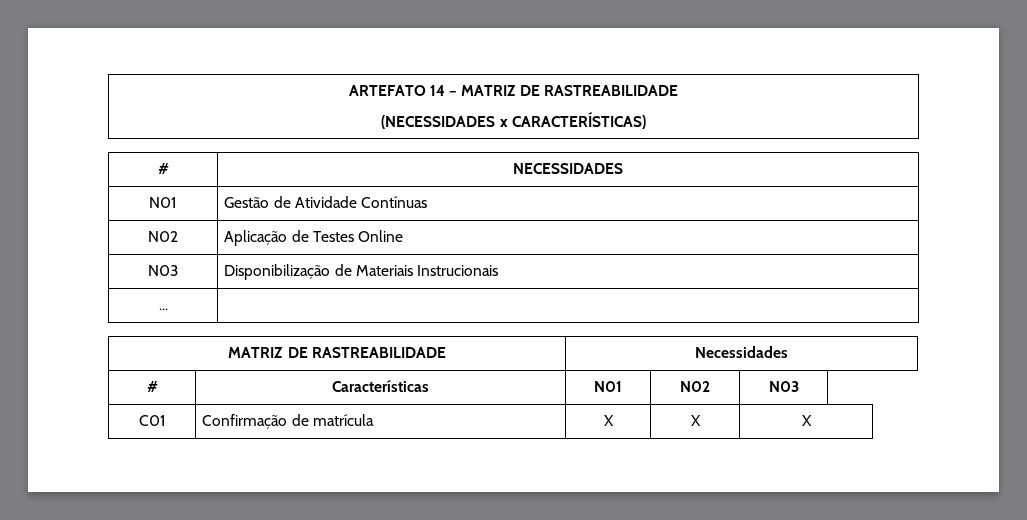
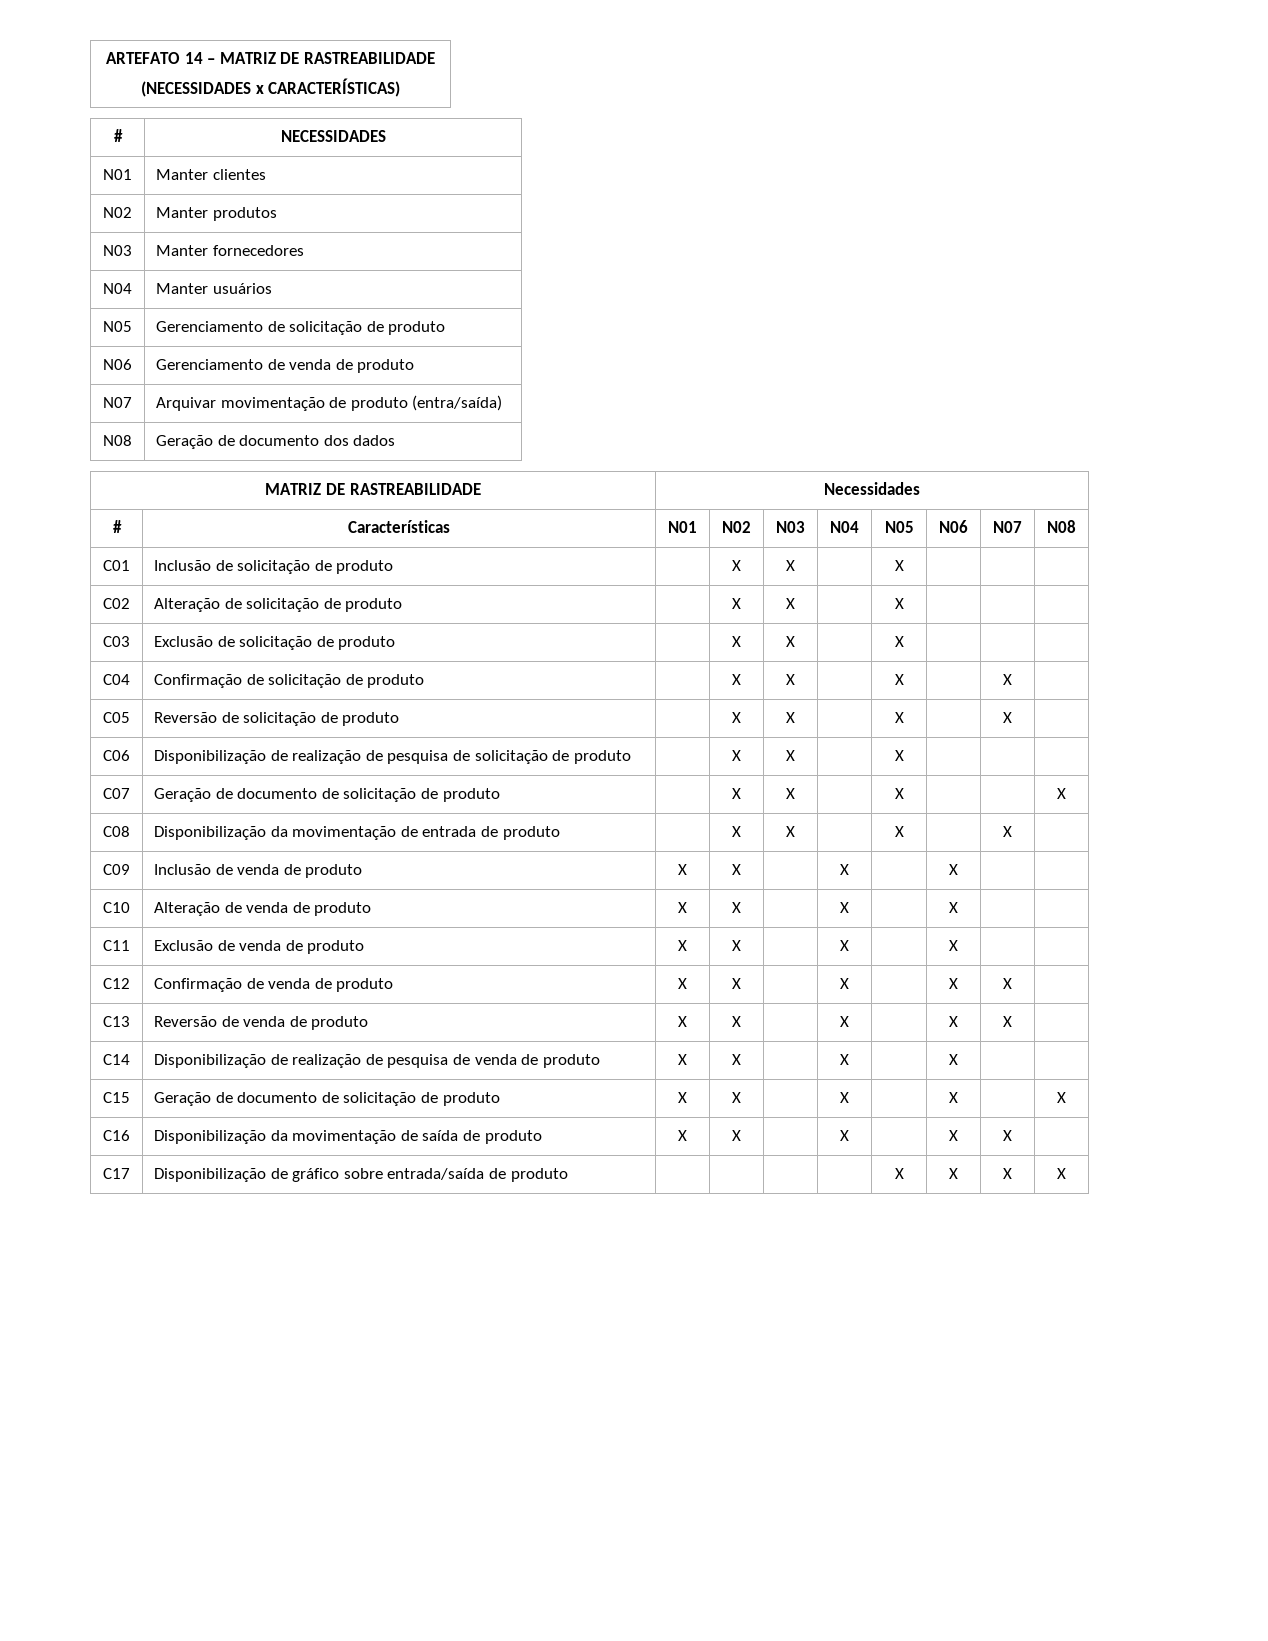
- N01 | Gestão de Atividade Contínuas
- N02 | Aplicação de Testes Online
- N03 | Disponibilização de Materiais Instrucionais
- ... |
+ N01 | Manter clientes
+ N02 | Manter produtos
+ N03 | Manter fornecedores
+ N04 | Manter usuários
+ N05 | Gerenciamento de solicitação de produto
+ N06 | Gerenciamento de venda de produto
+ N07 | Arquivar movimentação de produto (entra/saída)
+ N08 | Geração de documento dos dados
- # | Características | N01 | N02 | N03
- C01 | Confirmação de matrícula | X | X | X
+ # | Características | N01 | N02 | N03 | N04 | N05 | N06 | N07 | N08
+ C01 | Inclusão de solicitação de produto | | X | X | | X | | |
+ C02 | Alteração de solicitação de produto | | X | X | | X | | |
+ C03 | Exclusão de solicitação de produto | | X | X | | X | | |
+ C04 | Confirmação de solicitação de produto | | X | X | | X | | X |
+ C05 | Reversão de solicitação de produto | | X | X | | X | | X |
+ C06 | Disponibilização de realização de pesquisa de solicitação de produto | | X | X | | X | | |
+ C07 | Geração de documento de solicitação de produto | | X | X | | X | | | X
+ C08 | Disponibilização da movimentação de entrada de produto | | X | X | | X | | X |
+ C09 | Inclusão de venda de produto | X | X | | X | | X | |
+ C10 | Alteração de venda de produto | X | X | | X | | X | |
+ C11 | Exclusão de venda de produto | X | X | | X | | X | |
+ C12 | Confirmação de venda de produto | X | X | | X | | X | X |
+ C13 | Reversão de venda de produto | X | X | | X | | X | X |
+ C14 | Disponibilização de realização de pesquisa de venda de produto | X | X | | X | | X | |
+ C15 | Geração de documento de solicitação de produto | X | X | | X | | X | | X
+ C16 | Disponibilização da movimentação de saída de produto | X | X | | X | | X | X |
+ C17 | Disponibilização de gráfico sobre entrada/saída de produto | | | | | X | X | X | X

